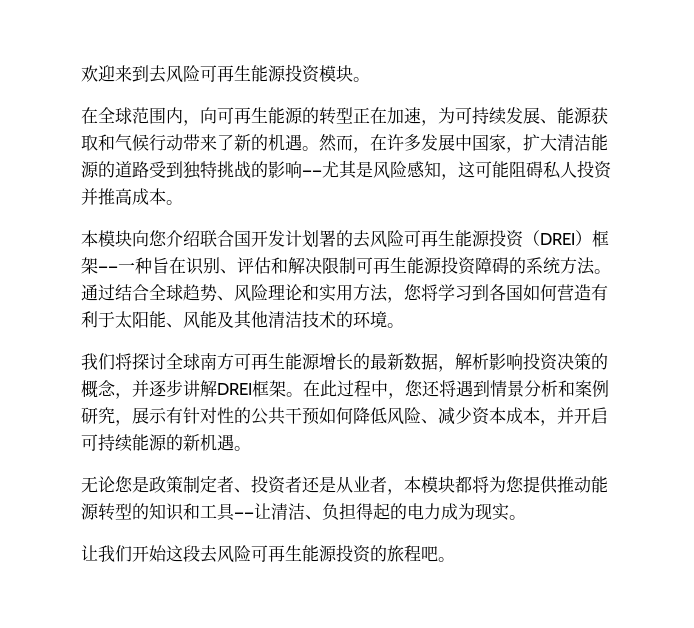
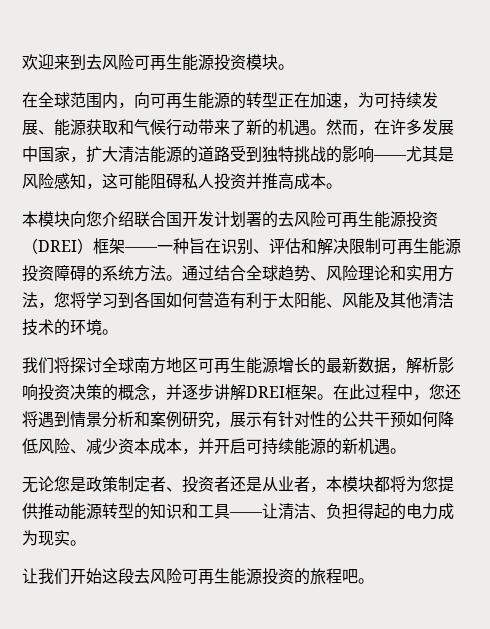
- 我们将探讨全球南方可再生能源增长的最新数据，解析影响投资决策的概念，并逐步讲解DREI框架。
+ 我们将探讨全球南方地区可再生能源增长的最新数据，解析影响投资决策的概念，并逐步讲解DREI框架。

